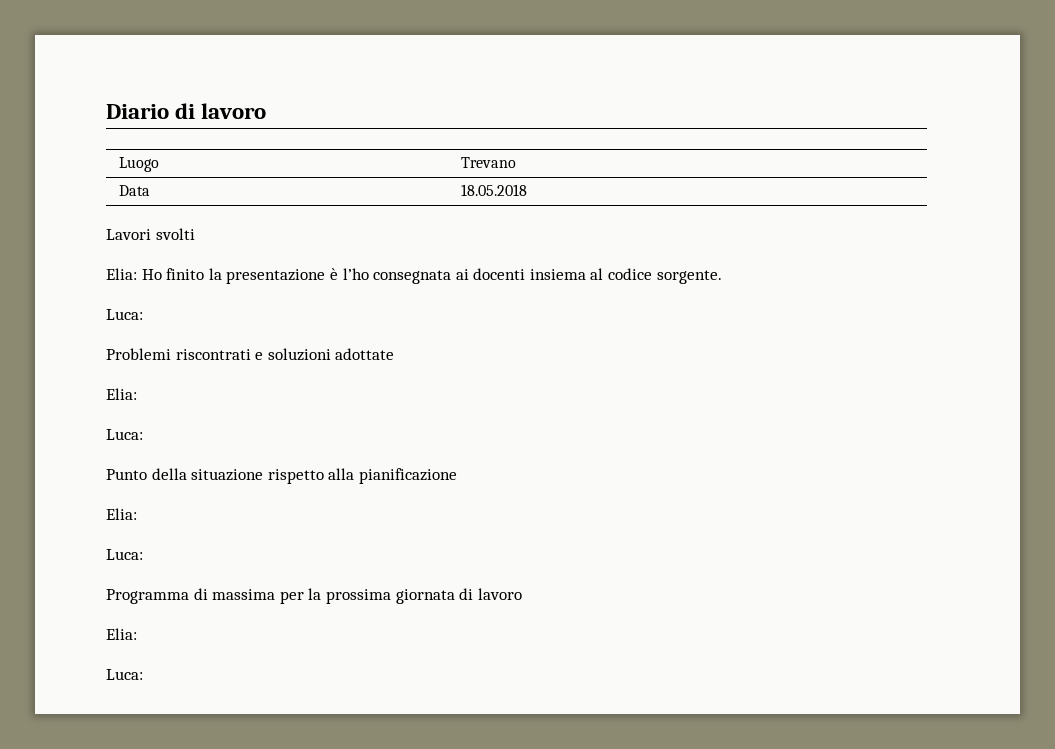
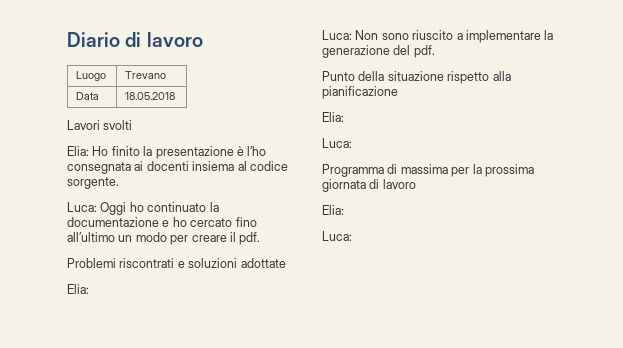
  Elia: Ho finito la presentazione è l’ho consegnata ai docenti insiema al codice sorgente.
- Luca:
+ Luca: Oggi ho continuato la documentazione e ho cercato fino all’ultimo un modo per creare il pdf.
  Problemi riscontrati e soluzioni adottate
  Elia:
- Luca:
+ Luca: Non sono riuscito a implementare la generazione del pdf.

